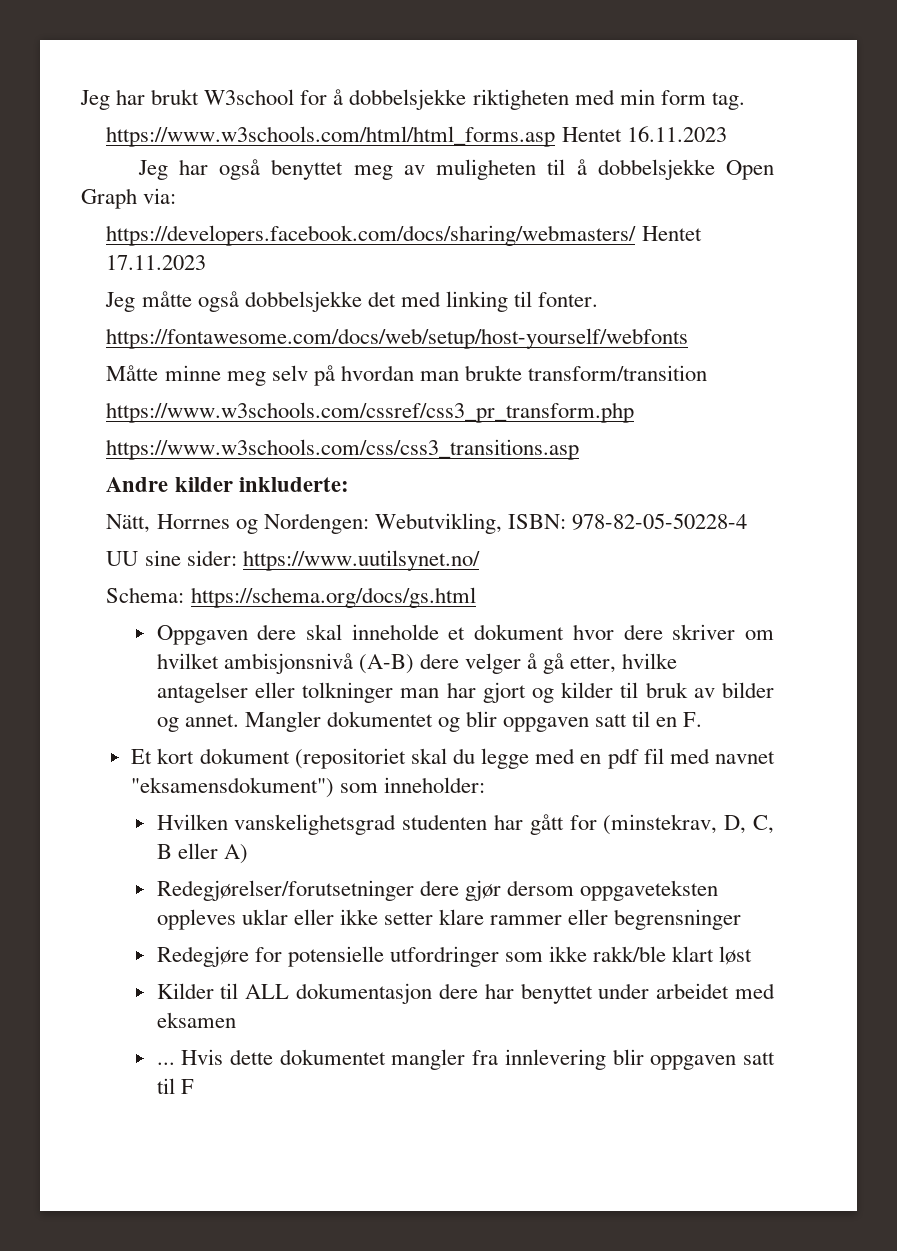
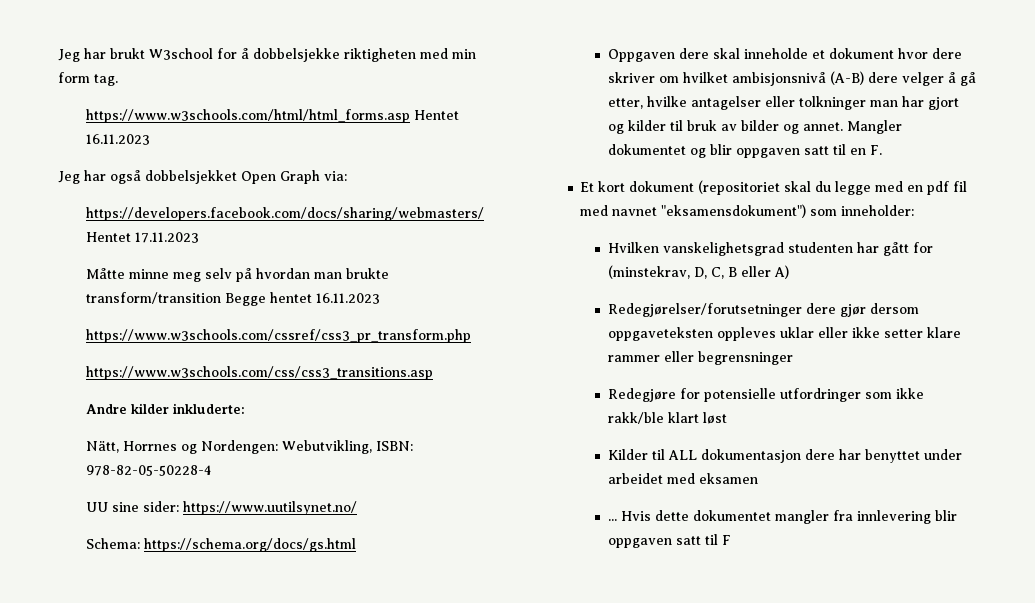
- Jeg har også benyttet meg av muligheten til å dobbelsjekke Open Graph via:
+ Jeg har også dobbelsjekket Open Graph via:
- Jeg måtte også dobbelsjekke det med linking til fonter.
- https://fontawesome.com/docs/web/setup/host-yourself/webfonts
- Måtte minne meg selv på hvordan man brukte transform/transition
+ Måtte minne meg selv på hvordan man brukte transform/transition Begge hentet 16.11.2023

